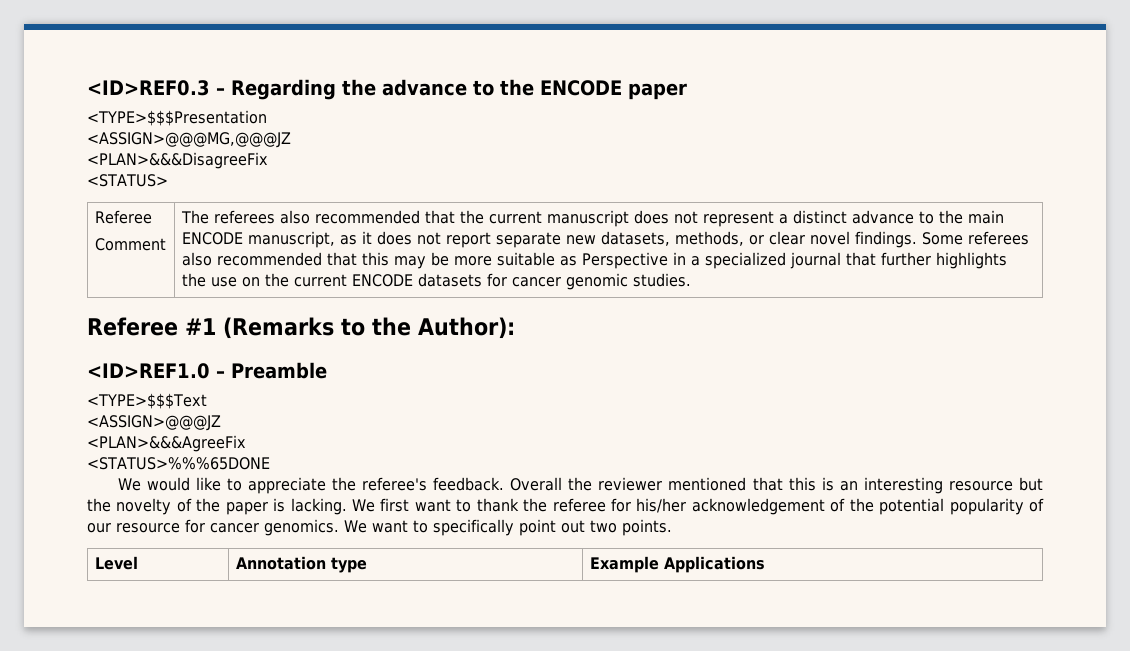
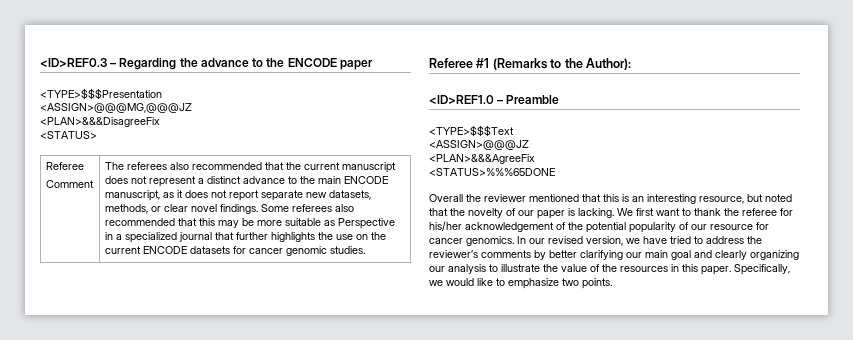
- We would like to appreciate the referee's feedback. Overall the reviewer mentioned that this is an interesting resource but the novelty of the paper is lacking.
+ Overall the reviewer mentioned that this is an interesting resource, but noted that the novelty of our paper is lacking.
- We want to specifically point out two points.
- Level | Annotation type | Example Applications
+ In our revised version, we have tried to address the reviewer’s comments by better clarifying our main goal and clearly organizing our analysis to illustrate the value of the resources in this paper. Specifically, we would like to emphasize two points.

